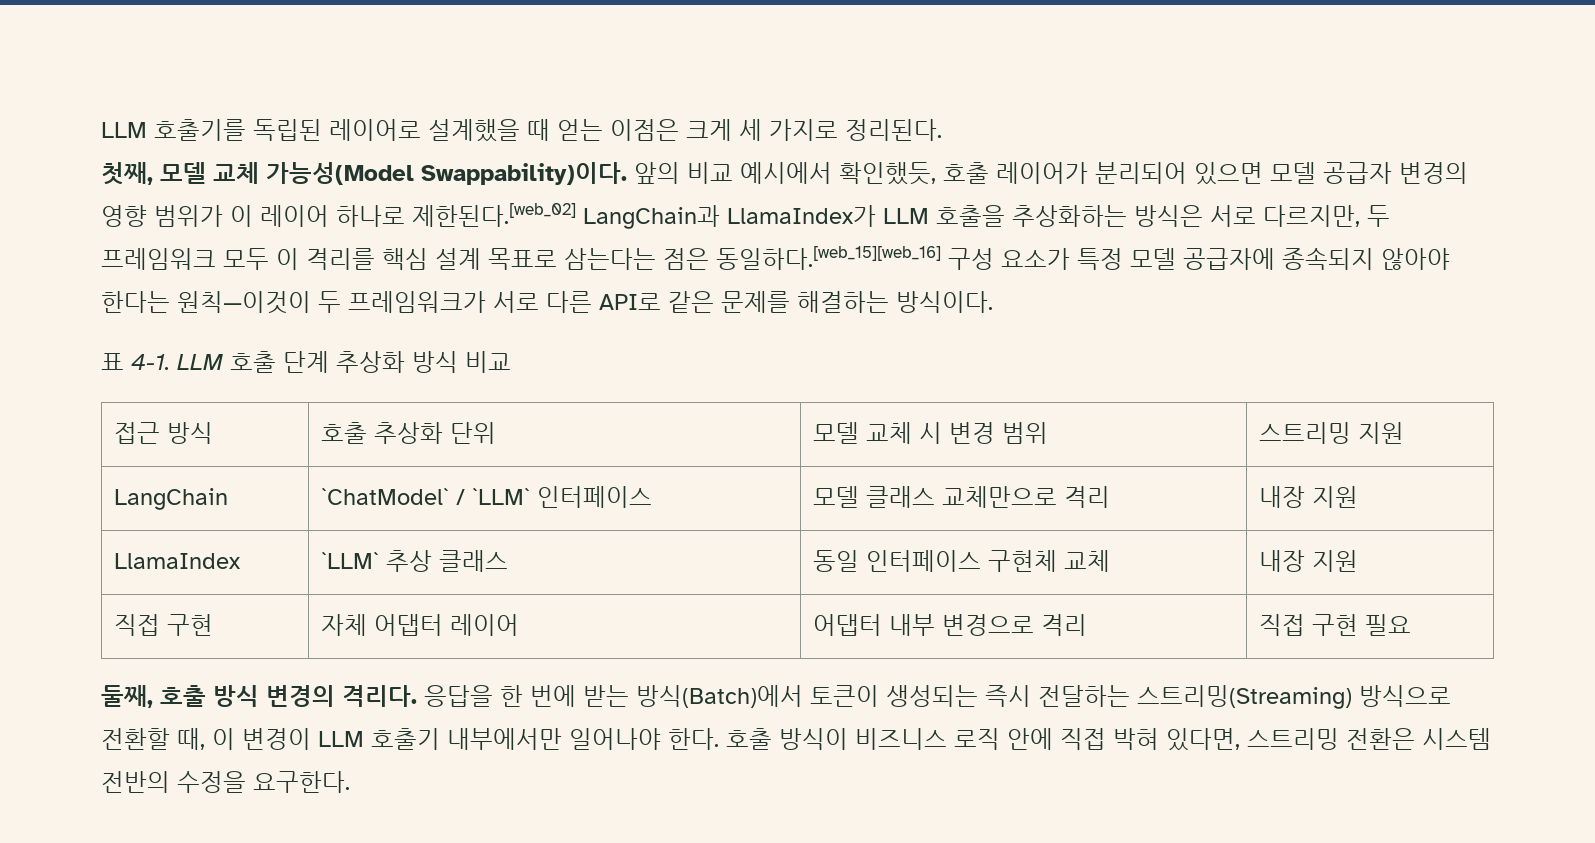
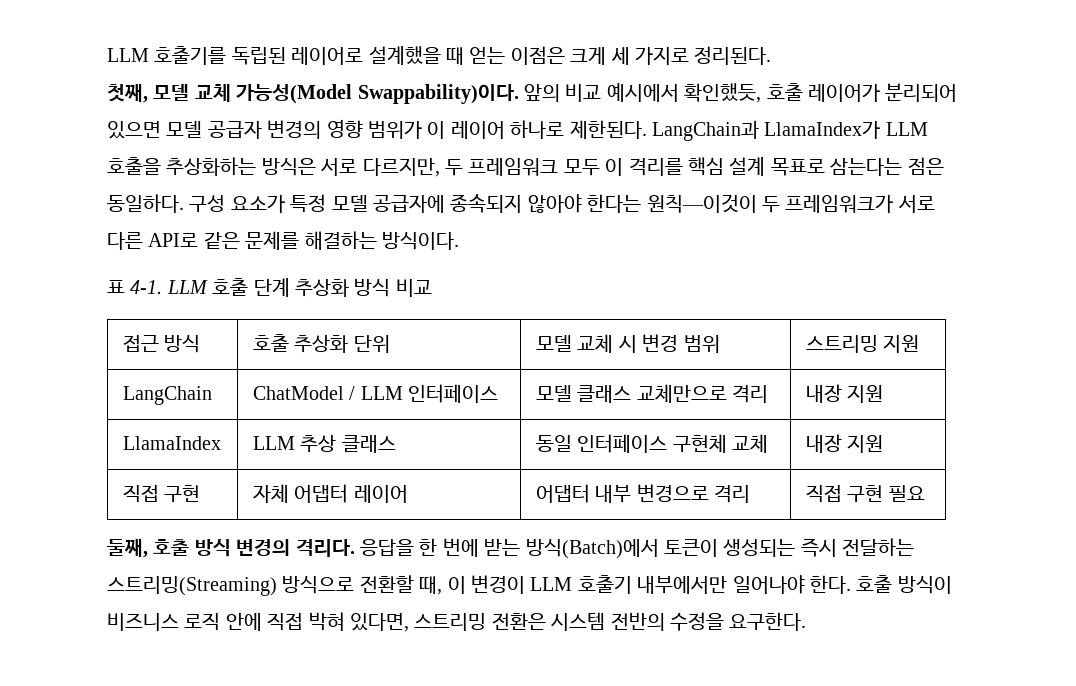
- 앞의 비교 예시에서 확인했듯, 호출 레이어가 분리되어 있으면 모델 공급자 변경의 영향 범위가 이 레이어 하나로 제한된다.[web_02] LangChain과 LlamaIndex가 LLM 호출을 추상화하는 방식은 서로 다르지만, 두 프레임워크 모두 이 격리를 핵심 설계 목표로 삼는다는 점은 동일하다.[web_15][web_16] 구성 요소가 특정 모델 공급자에 종속되지 않아야 한다는 원칙—이것이 두 프레임워크가 서로 다른 API로 같은 문제를 해결하는 방식이다.
+ 앞의 비교 예시에서 확인했듯, 호출 레이어가 분리되어 있으면 모델 공급자 변경의 영향 범위가 이 레이어 하나로 제한된다. LangChain과 LlamaIndex가 LLM 호출을 추상화하는 방식은 서로 다르지만, 두 프레임워크 모두 이 격리를 핵심 설계 목표로 삼는다는 점은 동일하다. 구성 요소가 특정 모델 공급자에 종속되지 않아야 한다는 원칙—이것이 두 프레임워크가 서로 다른 API로 같은 문제를 해결하는 방식이다.
- LangChain | `ChatModel` / `LLM` 인터페이스 | 모델 클래스 교체만으로 격리 | 내장 지원
+ LangChain | ChatModel / LLM 인터페이스 | 모델 클래스 교체만으로 격리 | 내장 지원
- LlamaIndex | `LLM` 추상 클래스 | 동일 인터페이스 구현체 교체 | 내장 지원
+ LlamaIndex | LLM 추상 클래스 | 동일 인터페이스 구현체 교체 | 내장 지원

